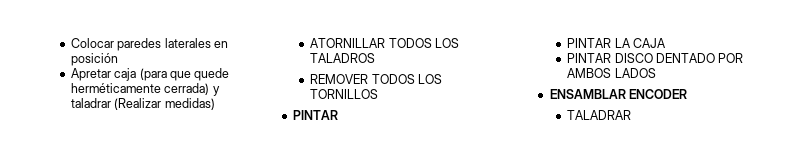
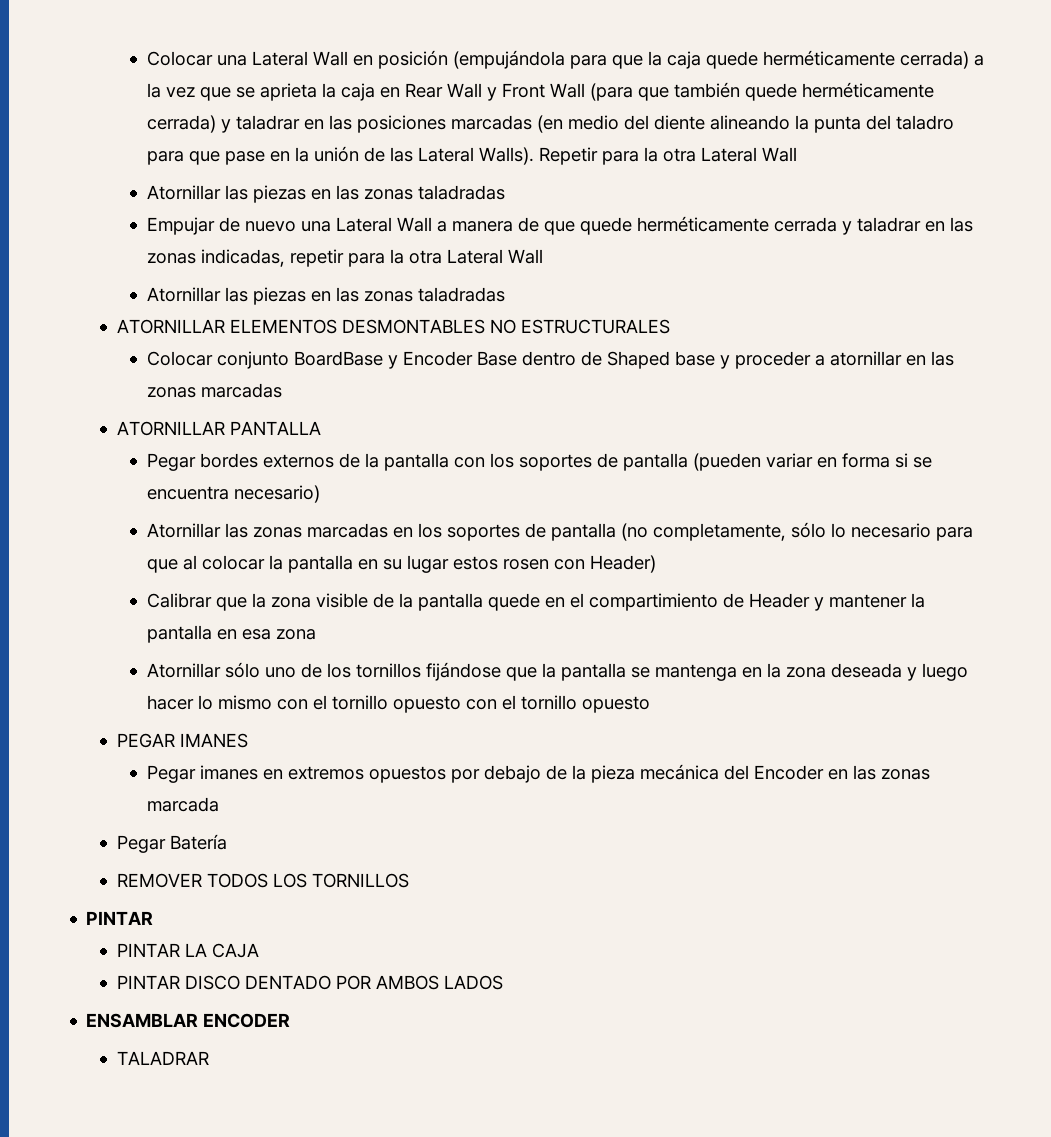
- Colocar paredes laterales en posición
- Apretar caja (para que quede herméticamente cerrada) y taladrar (Realizar medidas)
- ATORNILLAR TODOS LOS TALADROS
+ Colocar una Lateral Wall en posición (empujándola para que la caja quede herméticamente cerrada) a la vez que se aprieta la caja en Rear Wall y Front Wall (para que también quede herméticamente cerrada) y taladrar en las posiciones marcadas (en medio del diente alineando la punta del taladro para que pase en la unión de las Lateral Walls). Repetir para la otra Lateral Wall
+ Atornillar las piezas en las zonas taladradas
+ Empujar de nuevo una Lateral Wall a manera de que quede herméticamente cerrada y taladrar en las zonas indicadas, repetir para la otra Lateral Wall
+ Atornillar las piezas en las zonas taladradas
+ ATORNILLAR ELEMENTOS DESMONTABLES NO ESTRUCTURALES
+ Colocar conjunto BoardBase y Encoder Base dentro de Shaped base y proceder a atornillar en las zonas marcadas
+ ATORNILLAR PANTALLA
+ Pegar bordes externos de la pantalla con los soportes de pantalla (pueden variar en forma si se encuentra necesario)
+ Atornillar las zonas marcadas en los soportes de pantalla (no completamente, sólo lo necesario para que al colocar la pantalla en su lugar estos rosen con Header)
+ Calibrar que la zona visible de la pantalla quede en el compartimiento de Header y mantener la pantalla en esa zona
+ Atornillar sólo uno de los tornillos fijándose que la pantalla se mantenga en la zona deseada y luego hacer lo mismo con el tornillo opuesto con el tornillo opuesto
+ PEGAR IMANES
+ Pegar imanes en extremos opuestos por debajo de la pieza mecánica del Encoder en las zonas marcada
+ Pegar Batería

